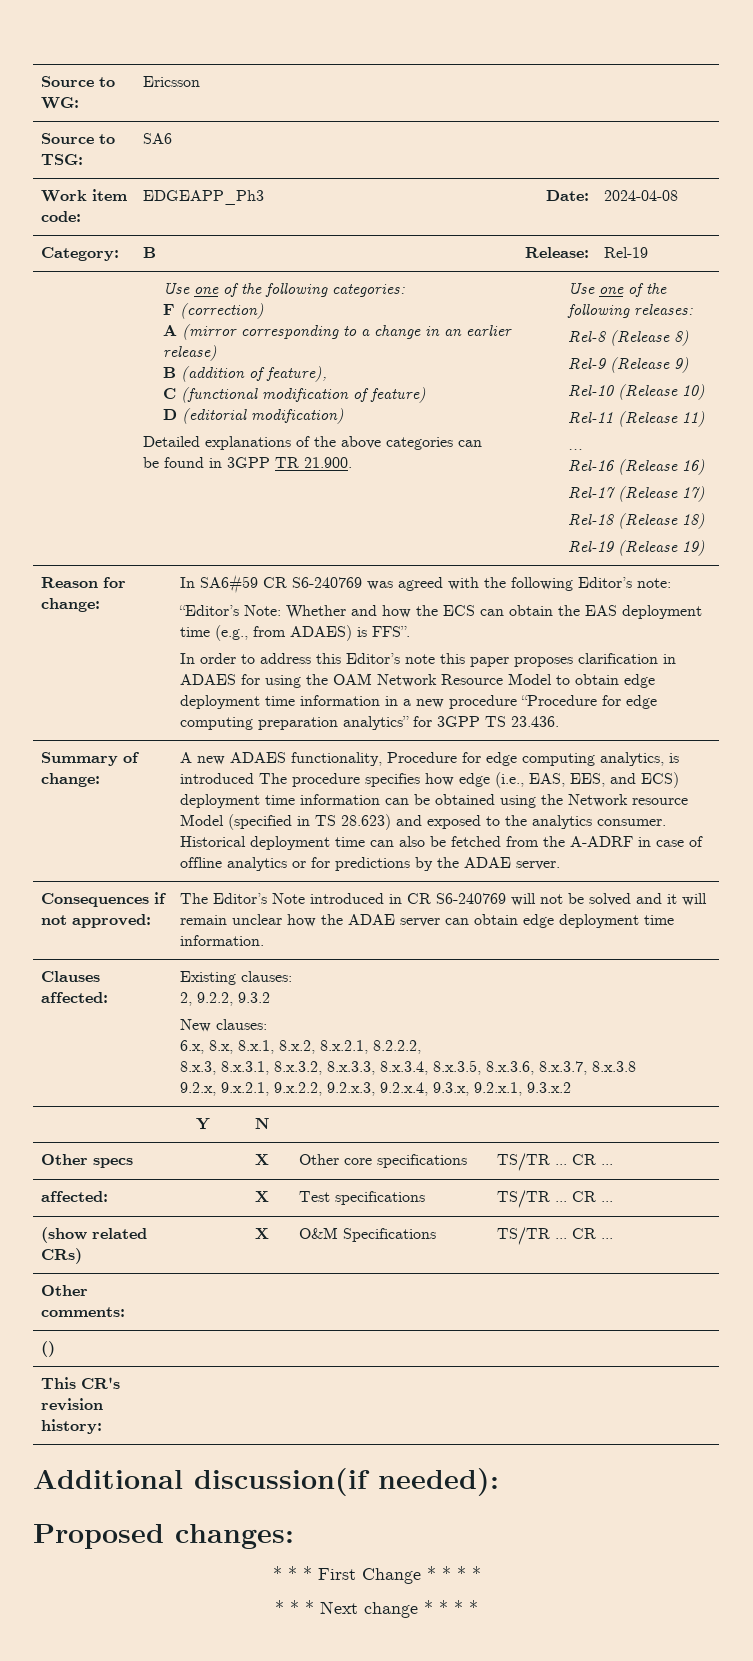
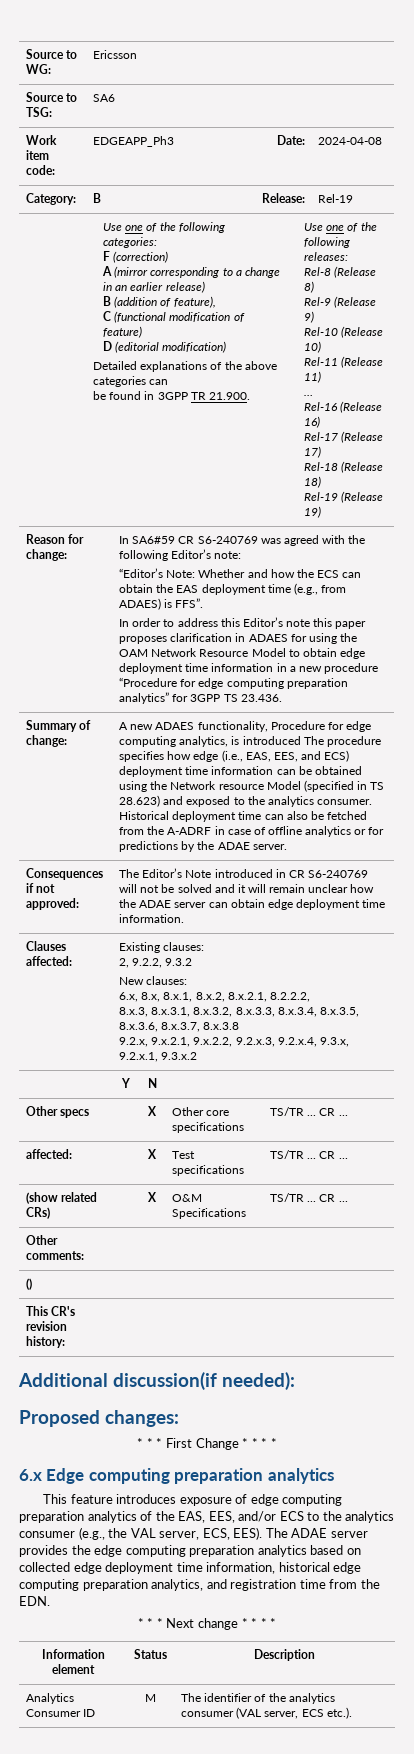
+ 6.x Edge computing preparation analytics
+ This feature introduces exposure of edge computing preparation analytics of the EAS, EES, and/or ECS to the analytics consumer (e.g., the VAL server, ECS, EES). The ADAE server provides the edge computing preparation analytics based on collected edge deployment time information, historical edge computing preparation analytics, and registration time from the EDN.
+ Information element | Status | Description
+ Analytics Consumer ID | M | The identifier of the analytics consumer (VAL server, ECS etc.).

